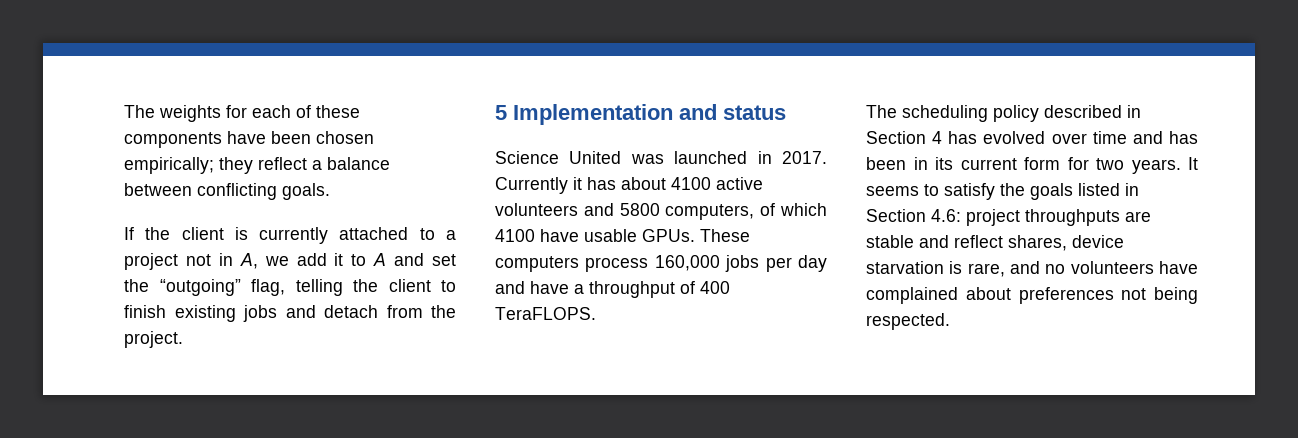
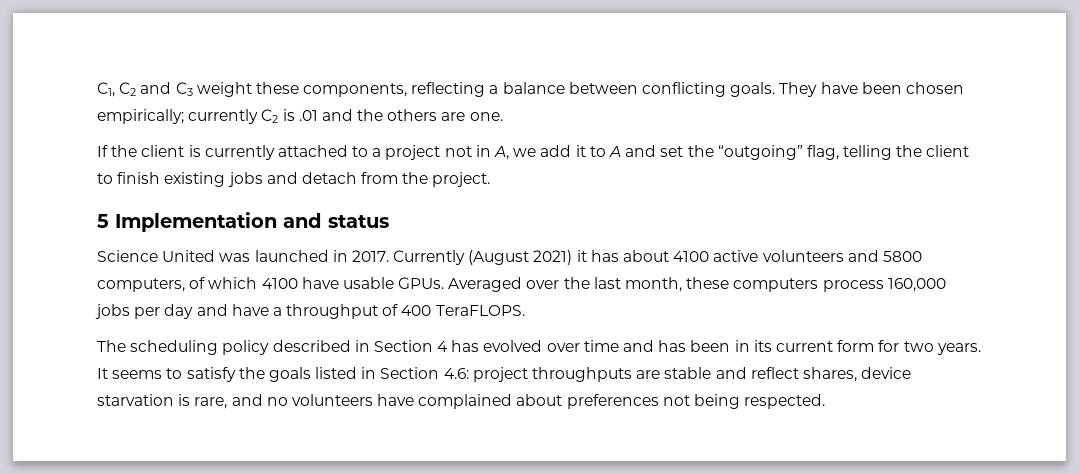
- The weights for each of these components have been chosen empirically; they reflect a balance between conflicting goals.
+ C1, C2 and C3 weight these components, reflecting a balance between conflicting goals. They have been chosen empirically; currently C2 is .01 and the others are one.
- Currently it has about 4100 active volunteers and 5800 computers, of which 4100 have usable GPUs.
+ Currently (August 2021) it has about 4100 active volunteers and 5800 computers, of which 4100 have usable GPUs.
- These computers process 160,000 jobs per day and have a throughput of 400 TeraFLOPS.
+ Averaged over the last month, these computers process 160,000 jobs per day and have a throughput of 400 TeraFLOPS.

